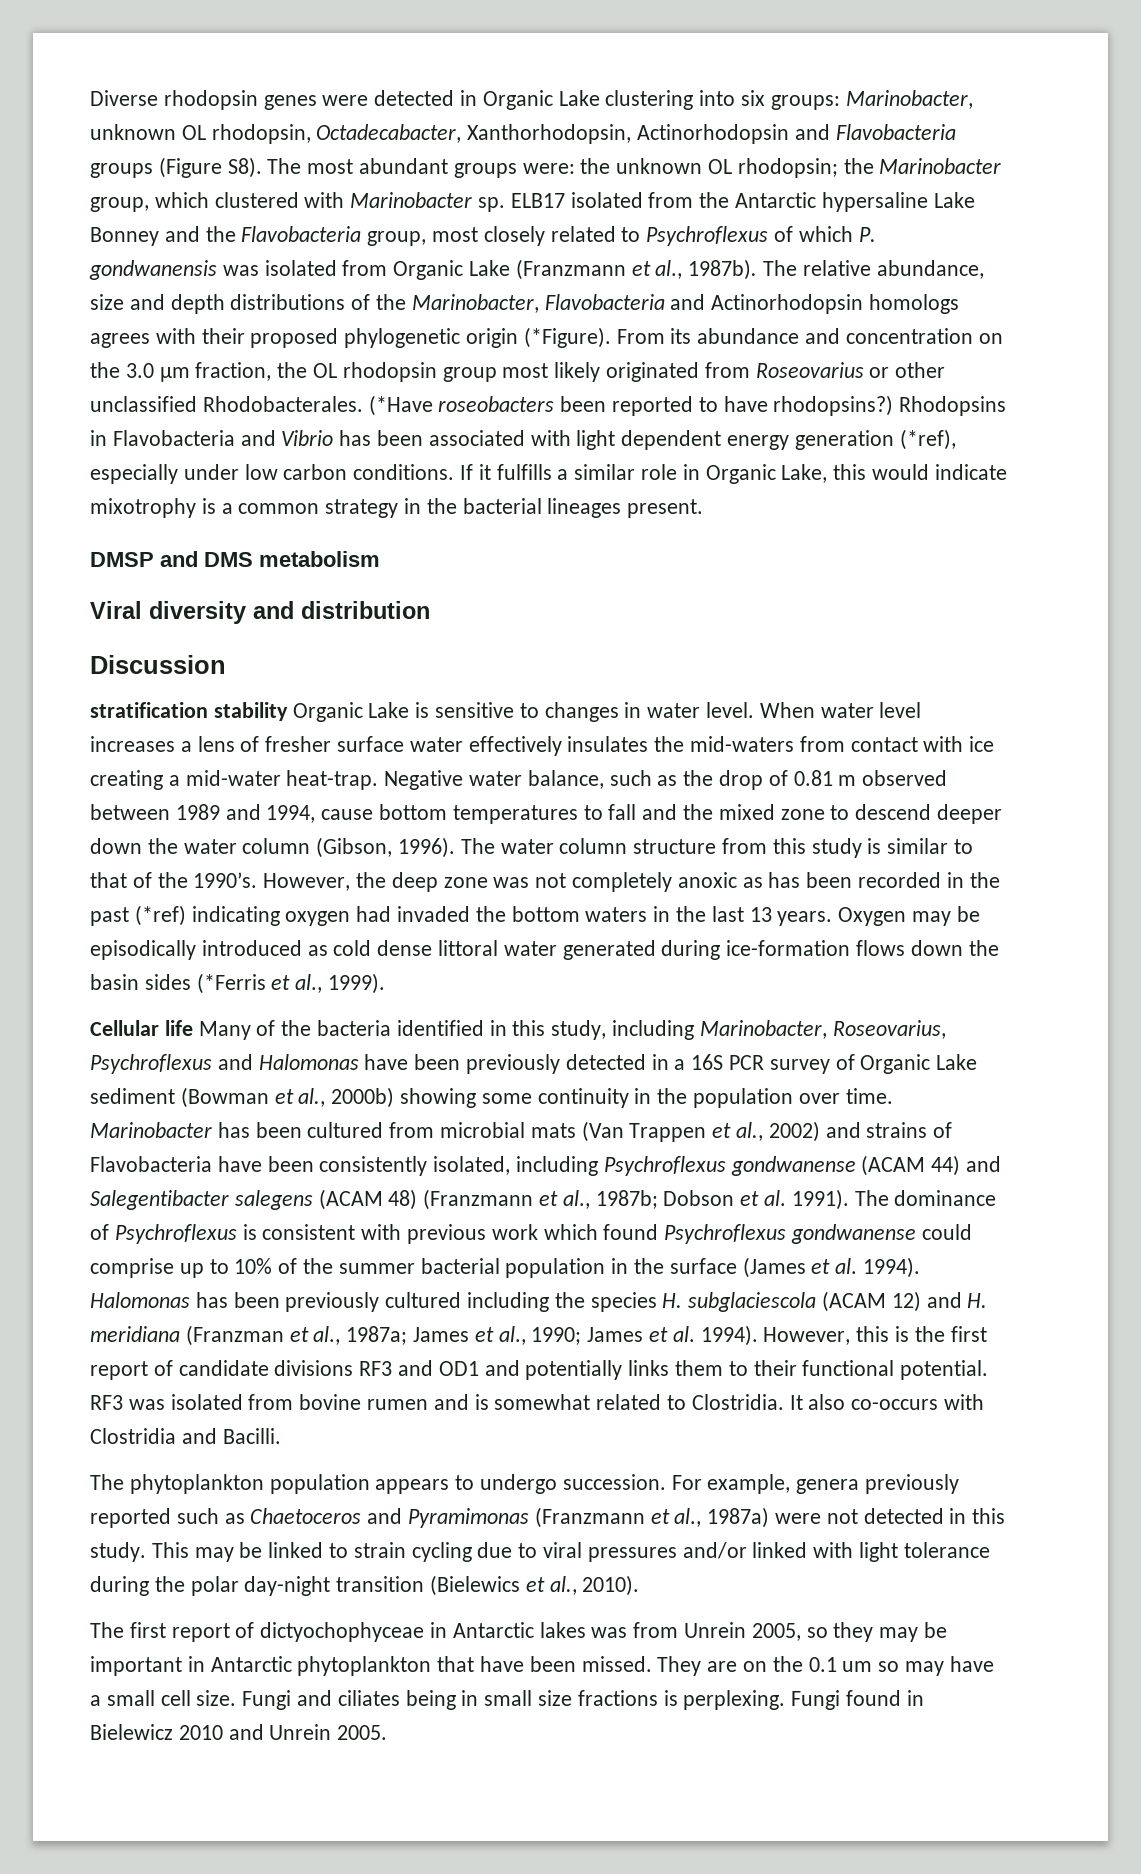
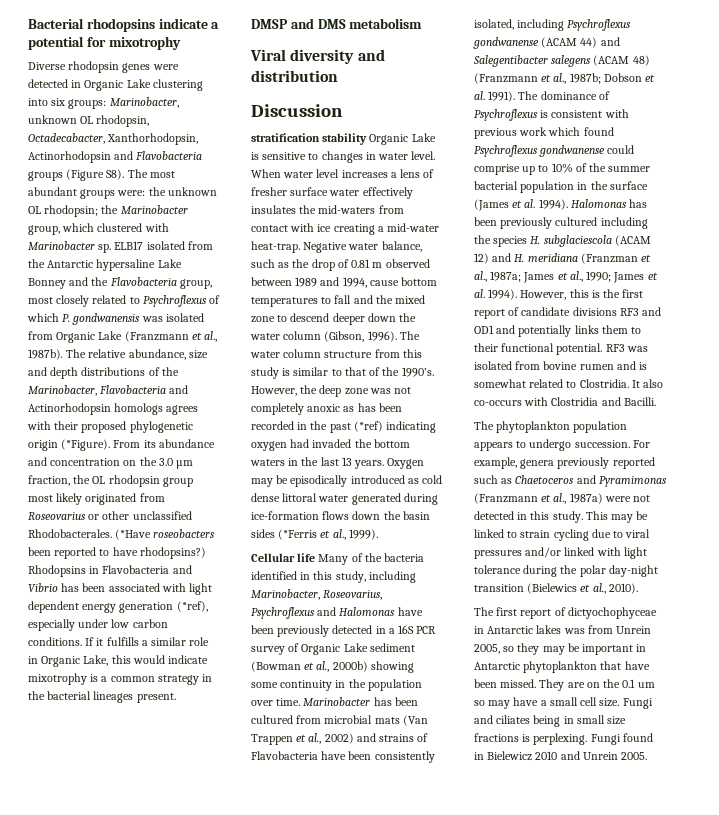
+ Bacterial rhodopsins indicate a potential for mixotrophy

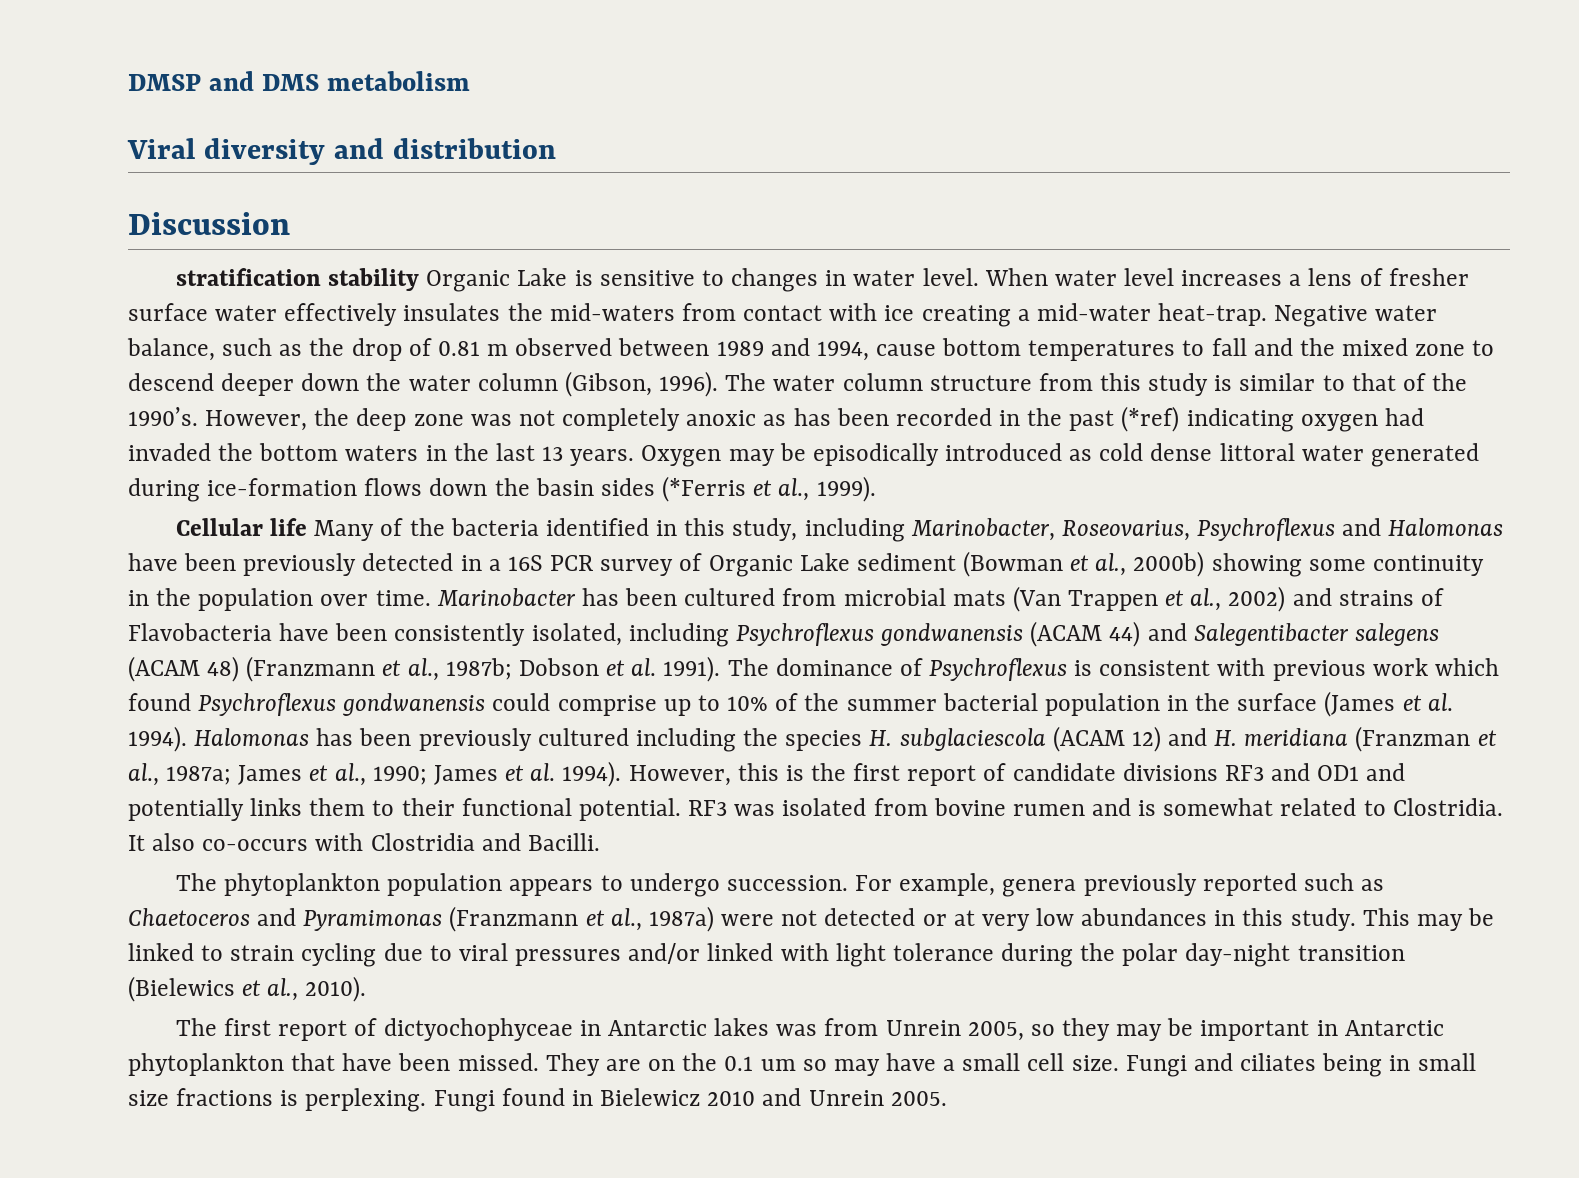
- Bacterial rhodopsins indicate a potential for mixotrophy
- Diverse rhodopsin genes were detected in Organic Lake clustering into six groups: Marinobacter, unknown OL rhodopsin, Octadecabacter, Xanthorhodopsin, Actinorhodopsin and Flavobacteria groups (Figure S8). The most abundant groups were: the unknown OL rhodopsin; the Marinobacter group, which clustered with Marinobacter sp. ELB17 isolated from the Antarctic hypersaline Lake Bonney and the Flavobacteria group, most closely related to Psychroflexus of which P. gondwanensis was isolated from Organic Lake (Franzmann et al., 1987b). The relative abundance, size and depth distributions of the Marinobacter, Flavobacteria and Actinorhodopsin homologs agrees with their proposed phylogenetic origin (*Figure). From its abundance and concentration on the 3.0 µm fraction, the OL rhodopsin group most likely originated from Roseovarius or other unclassified Rhodobacterales. (*Have roseobacters been reported to have rhodopsins?) Rhodopsins in Flavobacteria and Vibrio has been associated with light dependent energy generation (*ref), especially under low carbon conditions. If it fulfills a similar role in Organic Lake, this would indicate mixotrophy is a common strategy in the bacterial lineages present.
- Marinobacter has been cultured from microbial mats (Van Trappen et al., 2002) and strains of Flavobacteria have been consistently isolated, including Psychroflexus gondwanense (ACAM 44) and Salegentibacter salegens (ACAM 48) (Franzmann et al., 1987b; Dobson et al. 1991).
+ Marinobacter has been cultured from microbial mats (Van Trappen et al., 2002) and strains of Flavobacteria have been consistently isolated, including Psychroflexus gondwanensis (ACAM 44) and Salegentibacter salegens (ACAM 48) (Franzmann et al., 1987b; Dobson et al. 1991).
- The dominance of Psychroflexus is consistent with previous work which found Psychroflexus gondwanense could comprise up to 10% of the summer bacterial population in the surface (James et al. 1994).
+ The dominance of Psychroflexus is consistent with previous work which found Psychroflexus gondwanensis could comprise up to 10% of the summer bacterial population in the surface (James et al. 1994).
- For example, genera previously reported such as Chaetoceros and Pyramimonas (Franzmann et al., 1987a) were not detected in this study.
+ For example, genera previously reported such as Chaetoceros and Pyramimonas (Franzmann et al., 1987a) were not detected or at very low abundances in this study.

